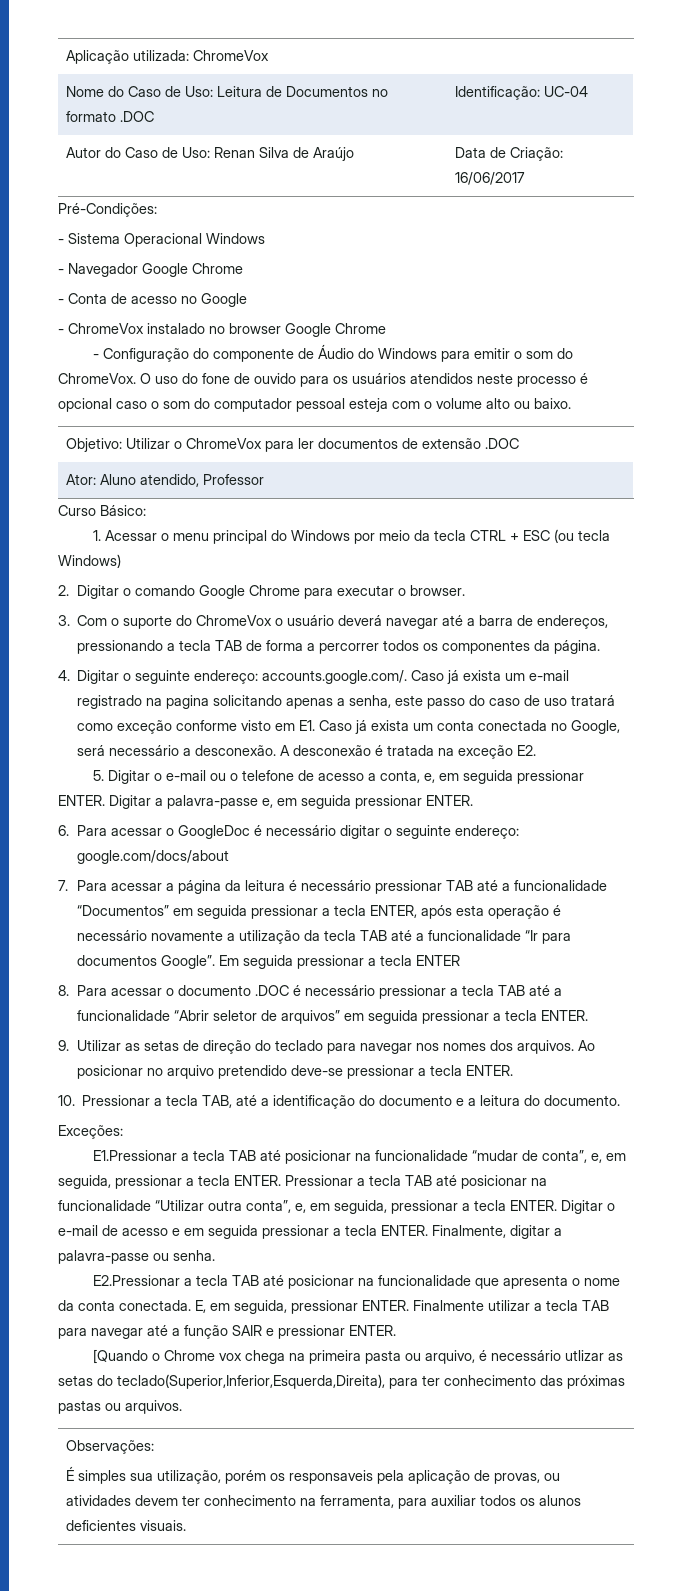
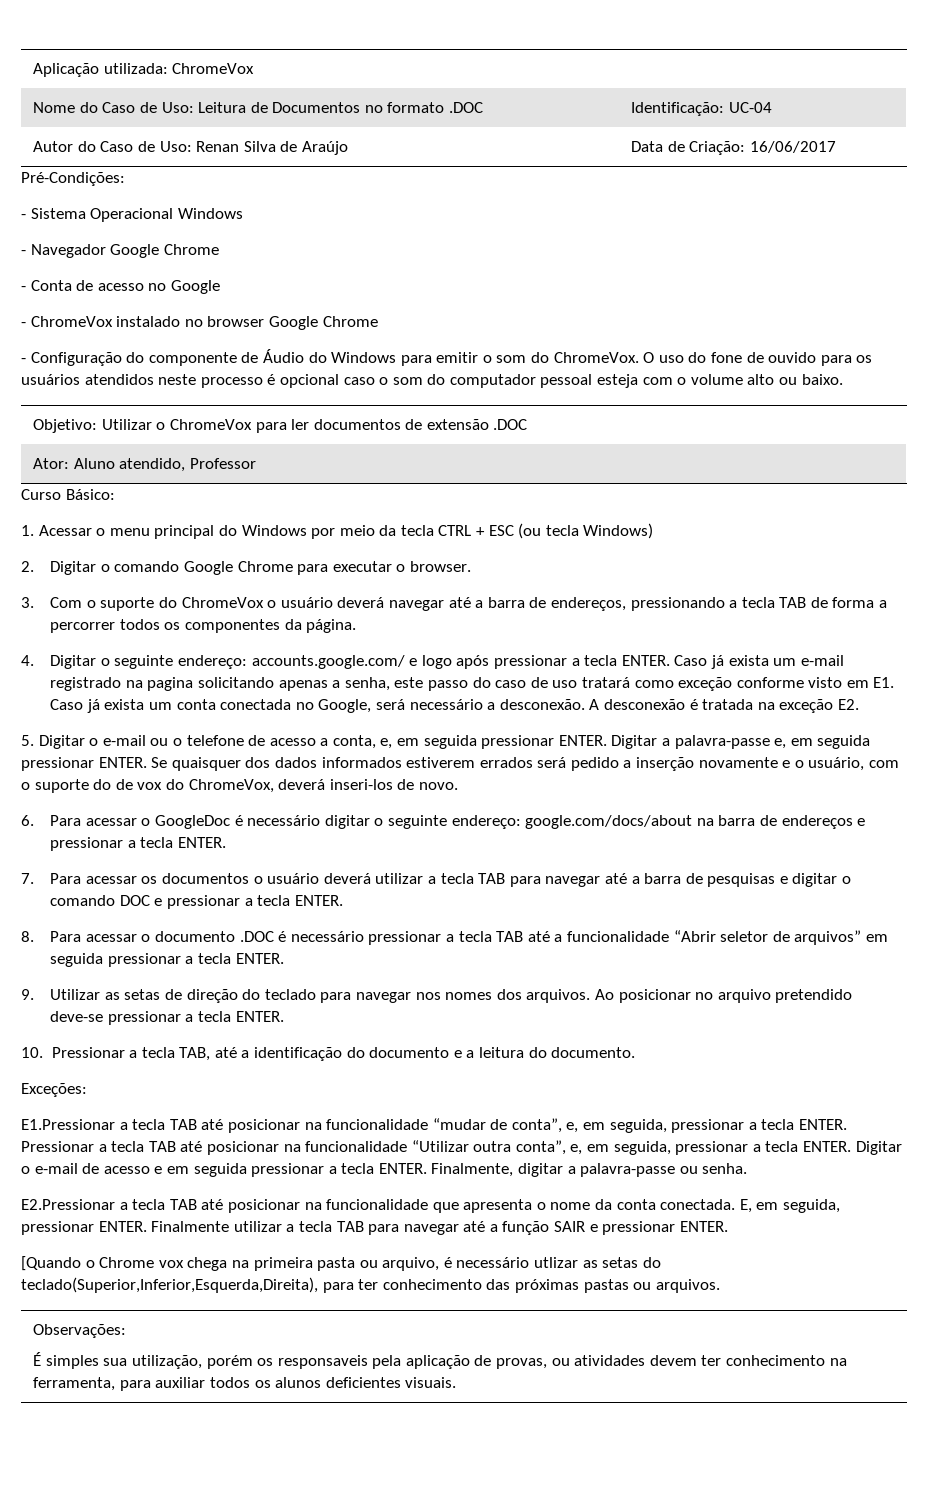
- 4. Digitar o seguinte endereço: accounts.google.com/. Caso já exista um e-mail registrado na pagina solicitando apenas a senha, este passo do caso de uso tratará como exceção conforme visto em E1. Caso já exista um conta conectada no Google, será necessário a desconexão.
+ 4. Digitar o seguinte endereço: accounts.google.com/ e logo após pressionar a tecla ENTER. Caso já exista um e-mail registrado na pagina solicitando apenas a senha, este passo do caso de uso tratará como exceção conforme visto em E1. Caso já exista um conta conectada no Google, será necessário a desconexão.
+ Se quaisquer dos dados informados estiverem errados será pedido a inserção novamente e o usuário, com o suporte do de vox do ChromeVox, deverá inseri-los de novo.
- 6. Para acessar o GoogleDoc é necessário digitar o seguinte endereço: google.com/docs/about
- 7. Para acessar a página da leitura é necessário pressionar TAB até a funcionalidade “Documentos” em seguida pressionar a tecla ENTER, após esta operação é necessário novamente a utilização da tecla TAB até a funcionalidade “Ir para documentos Google”. Em seguida pressionar a tecla ENTER
+ 6. Para acessar o GoogleDoc é necessário digitar o seguinte endereço: google.com/docs/about na barra de endereços e pressionar a tecla ENTER.
+ 7. Para acessar os documentos o usuário deverá utilizar a tecla TAB para navegar até a barra de pesquisas e digitar o comando DOC e pressionar a tecla ENTER.

